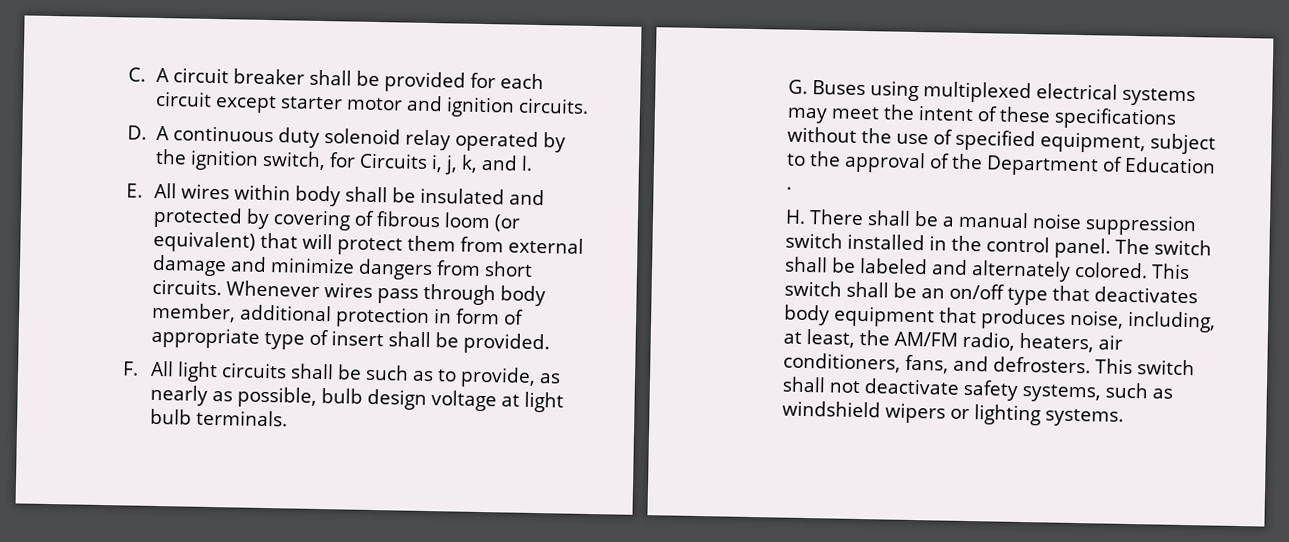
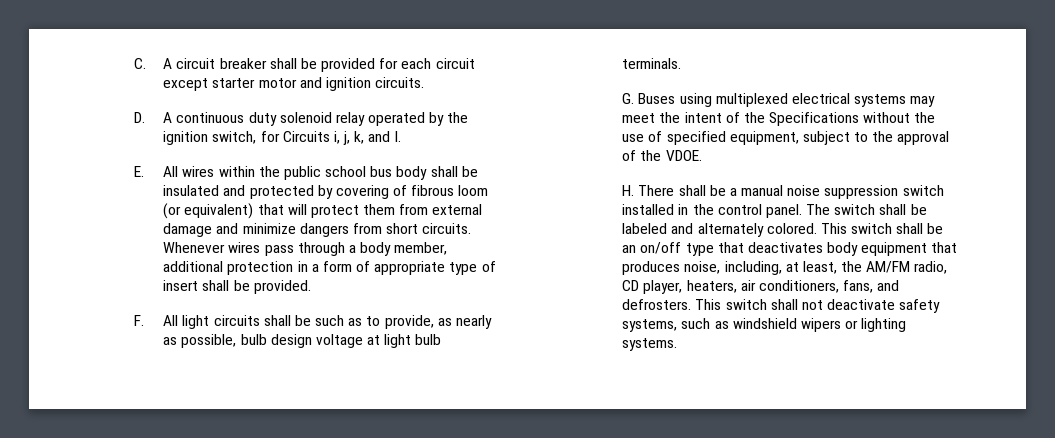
- E. All wires within body shall be insulated and protected by covering of fibrous loom (or equivalent) that will protect them from external damage and minimize dangers from short circuits.
+ E. All wires within the public school bus body shall be insulated and protected by covering of fibrous loom (or equivalent) that will protect them from external damage and minimize dangers from short circuits.
- Whenever wires pass through body member, additional protection in form of appropriate type of insert shall be provided.
+ Whenever wires pass through a body member, additional protection in a form of appropriate type of insert shall be provided.
- G. Buses using multiplexed electrical systems may meet the intent of these specifications without the use of specified equipment, subject to the approval of the Department of Education .
+ G. Buses using multiplexed electrical systems may meet the intent of the Specifications without the use of specified equipment, subject to the approval of the VDOE.
- This switch shall be an on/off type that deactivates body equipment that produces noise, including, at least, the AM/FM radio, heaters, air conditioners, fans, and defrosters.
+ This switch shall be an on/off type that deactivates body equipment that produces noise, including, at least, the AM/FM radio, CD player, heaters, air conditioners, fans, and defrosters.

